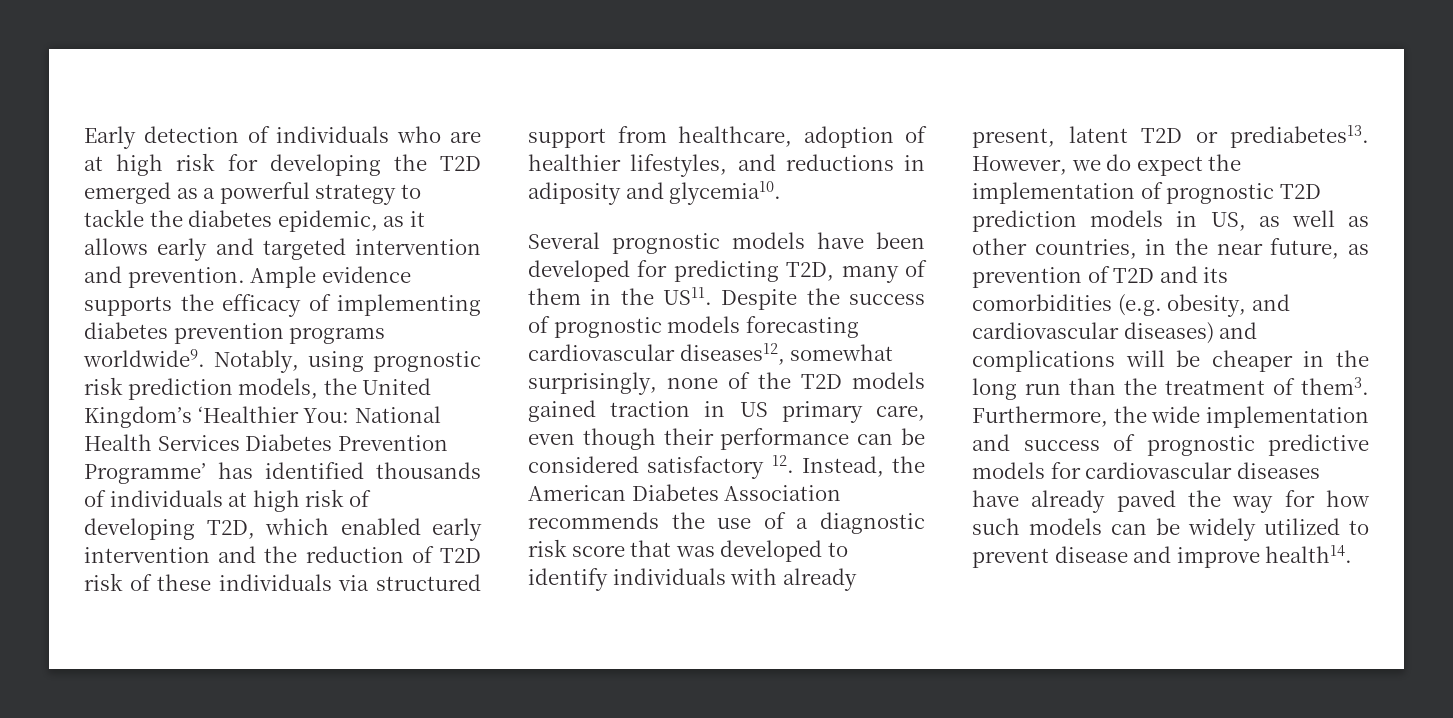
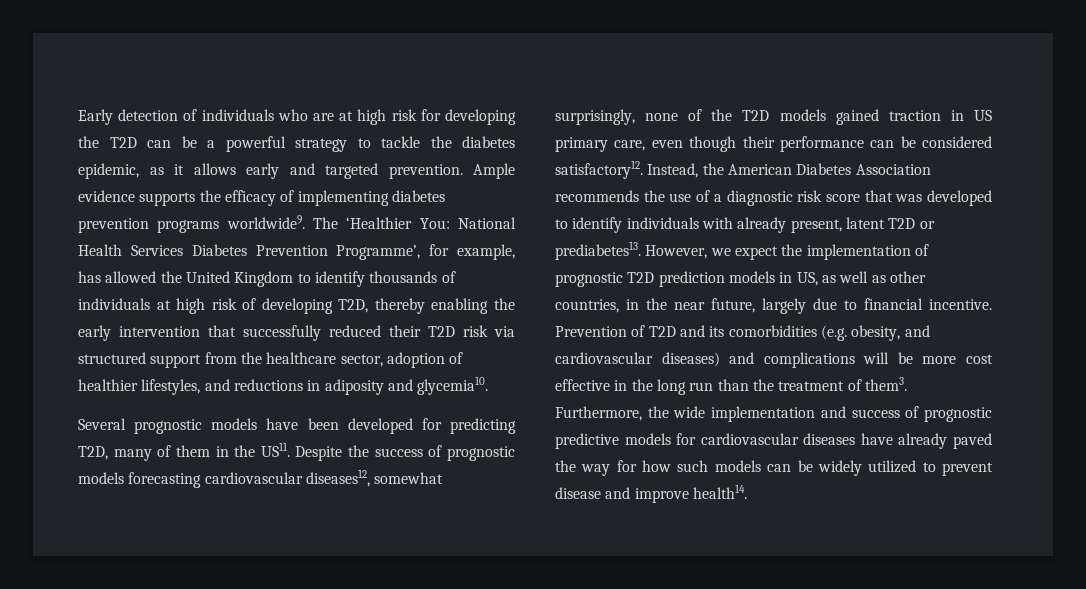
- Early detection of individuals who are at high risk for developing the T2D emerged as a powerful strategy to tackle the diabetes epidemic, as it allows early and targeted intervention and prevention.
+ Early detection of individuals who are at high risk for developing the T2D can be a powerful strategy to tackle the diabetes epidemic, as it allows early and targeted prevention.
- Notably, using prognostic risk prediction models, the United Kingdom’s ‘Healthier You: National Health Services Diabetes Prevention Programme’ has identified thousands of individuals at high risk of developing T2D, which enabled early intervention and the reduction of T2D risk of these individuals via structured support from healthcare, adoption of healthier lifestyles, and reductions in adiposity and glycemia10.
+ The ‘Healthier You: National Health Services Diabetes Prevention Programme’, for example, has allowed the United Kingdom to identify thousands of individuals at high risk of developing T2D, thereby enabling the early intervention that successfully reduced their T2D risk via structured support from the healthcare sector, adoption of healthier lifestyles, and reductions in adiposity and glycemia10.
- Despite the success of prognostic models forecasting cardiovascular diseases12, somewhat surprisingly, none of the T2D models gained traction in US primary care, even though their performance can be considered satisfactory 12. Instead, the American Diabetes Association recommends the use of a diagnostic risk score that was developed to identify individuals with already present, latent T2D or prediabetes13.
+ Despite the success of prognostic models forecasting cardiovascular diseases12, somewhat surprisingly, none of the T2D models gained traction in US primary care, even though their performance can be considered satisfactory12. Instead, the American Diabetes Association recommends the use of a diagnostic risk score that was developed to identify individuals with already present, latent T2D or prediabetes13.
- However, we do expect the implementation of prognostic T2D prediction models in US, as well as other countries, in the near future, as prevention of T2D and its comorbidities (e.g. obesity, and cardiovascular diseases) and complications will be cheaper in the long run than the treatment of them3.
+ However, we expect the implementation of prognostic T2D prediction models in US, as well as other countries, in the near future, largely due to financial incentive. Prevention of T2D and its comorbidities (e.g. obesity, and cardiovascular diseases) and complications will be more cost effective in the long run than the treatment of them3.

